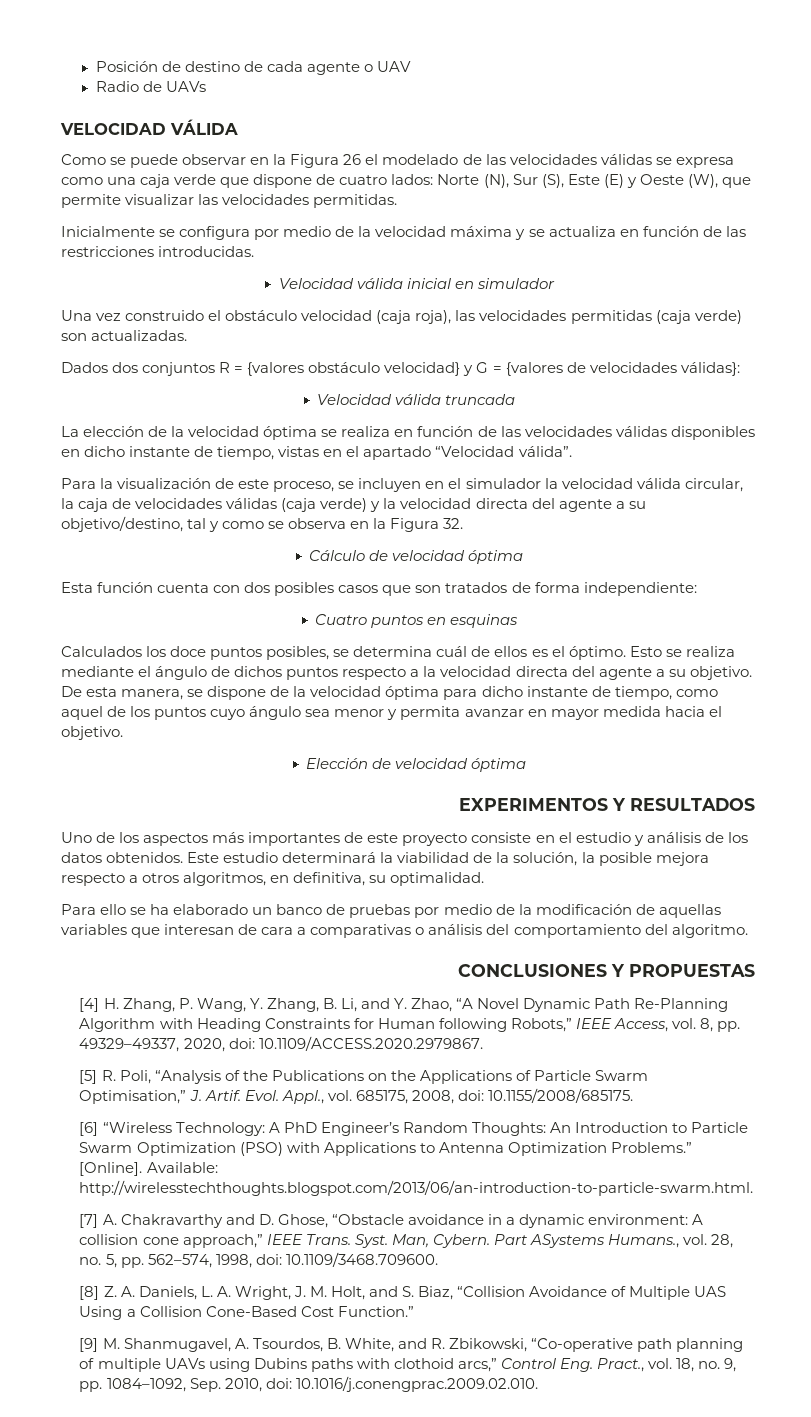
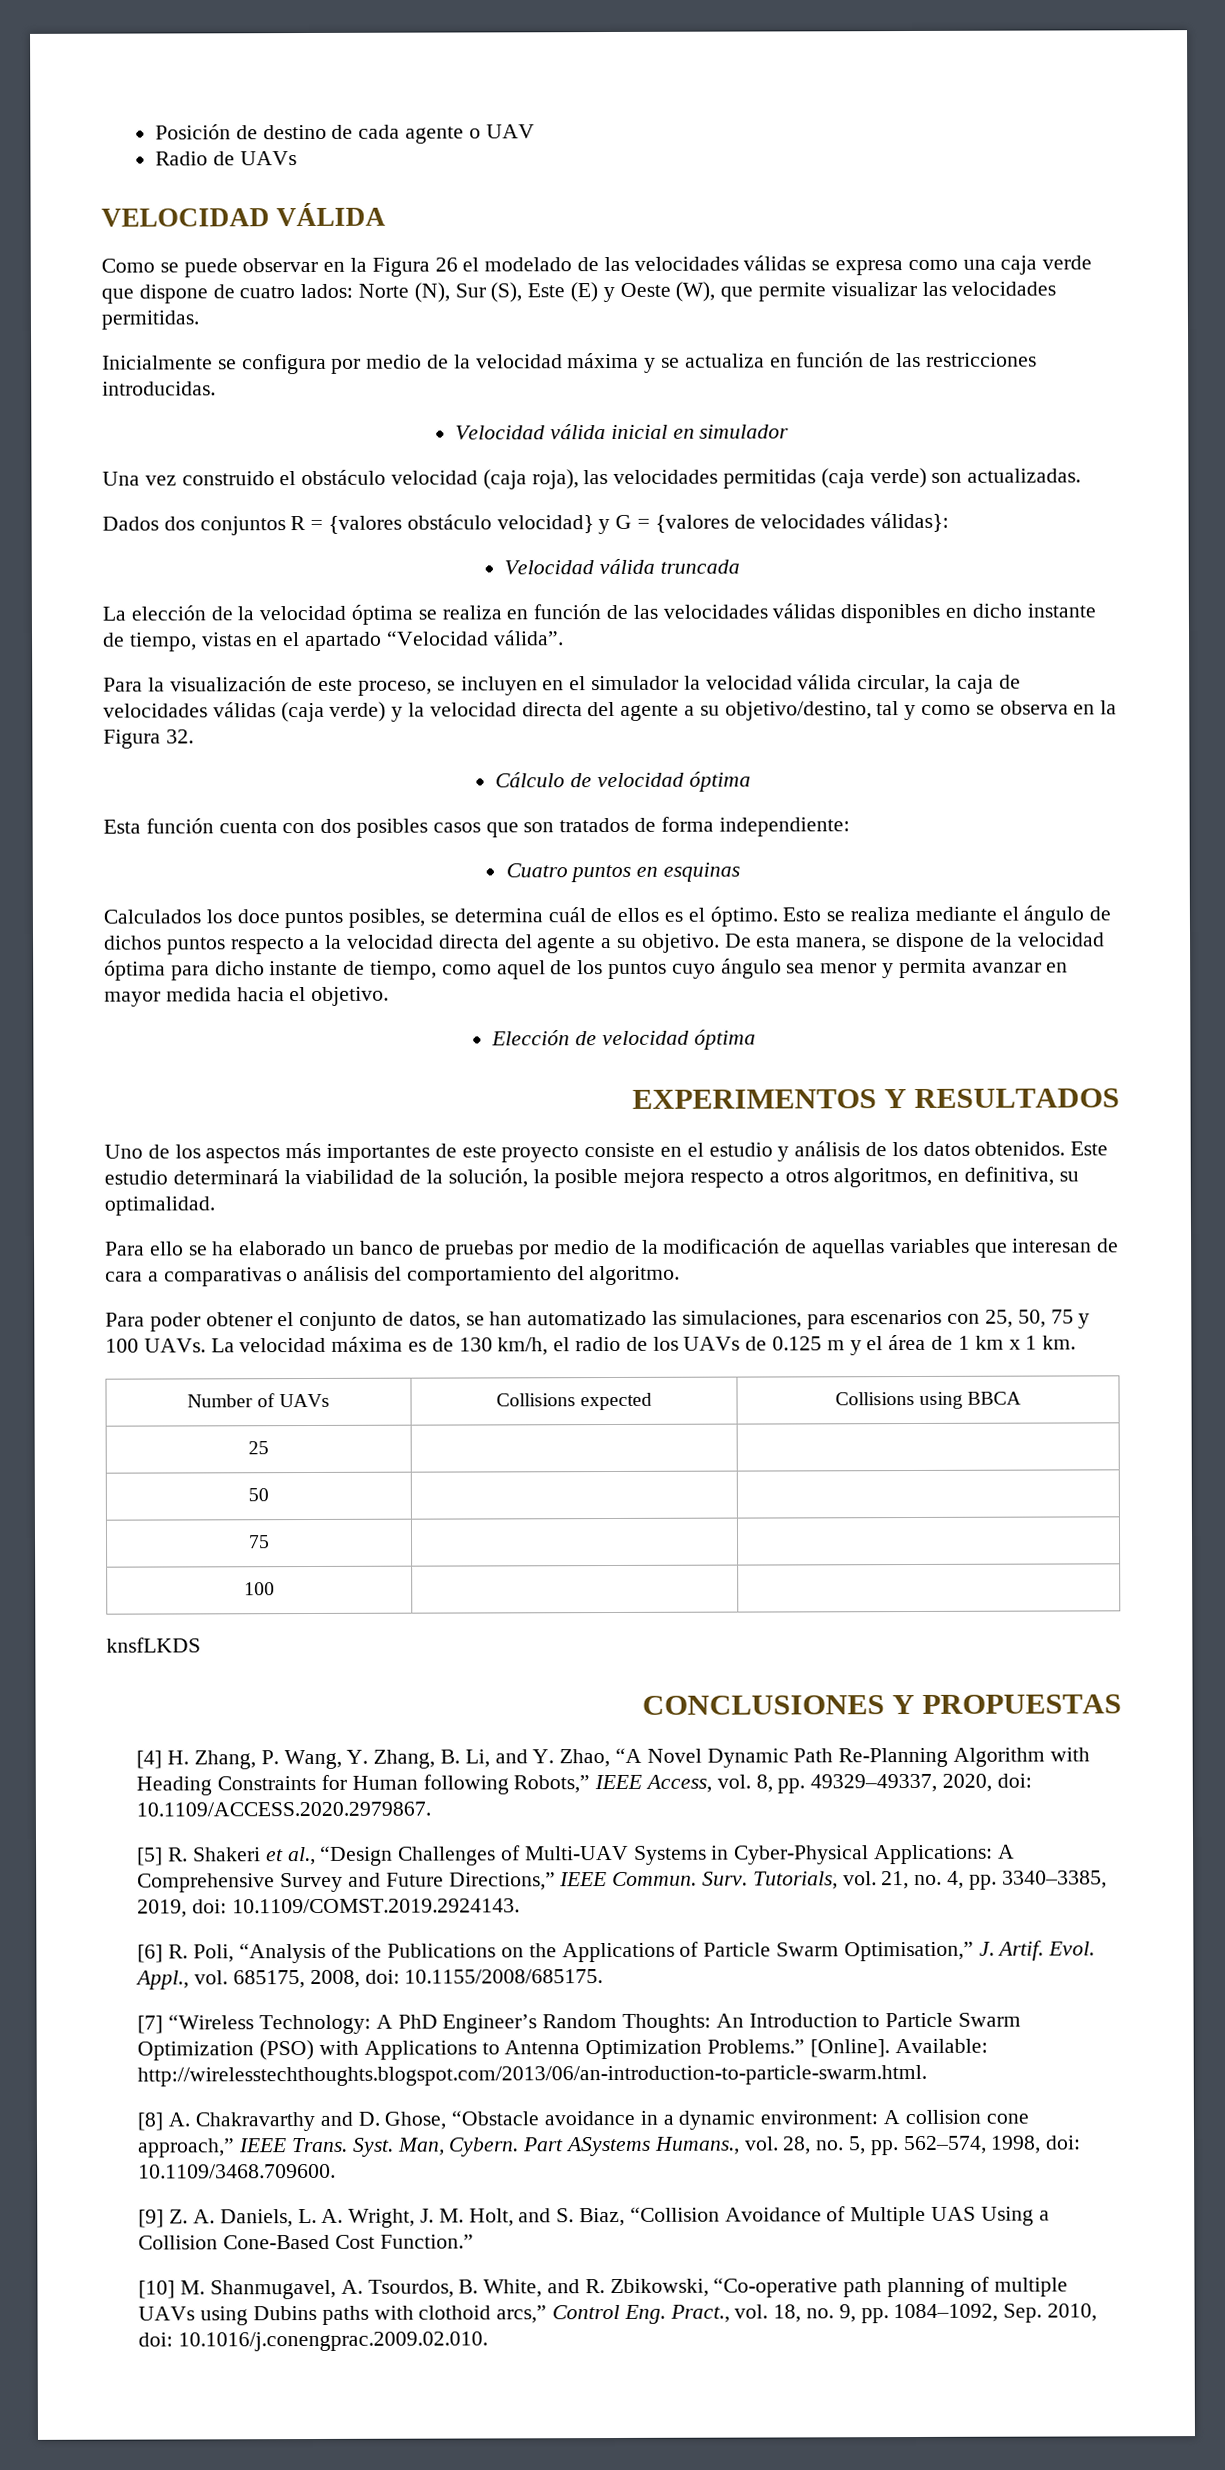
+ Para poder obtener el conjunto de datos, se han automatizado las simulaciones, para escenarios con 25, 50, 75 y 100 UAVs. La velocidad máxima es de 130 km/h, el radio de los UAVs de 0.125 m y el área de 1 km x 1 km.
+ Number of UAVs | Collisions expected | Collisions using BBCA
+ 25 | |
+ 50 | |
+ 75 | |
+ 100 | |
+ knsfLKDS
- [5] R. Poli, “Analysis of the Publications on the Applications of Particle Swarm Optimisation,” J. Artif.
+ [5] R. Shakeri et al., “Design Challenges of Multi-UAV Systems in Cyber-Physical Applications: A Comprehensive Survey and Future Directions,” IEEE Commun. Surv. Tutorials, vol. 21, no. 4, pp. 3340–3385, 2019, doi: 10.1109/COMST.2019.2924143.
+ [6] R. Poli, “Analysis of the Publications on the Applications of Particle Swarm Optimisation,” J. Artif.
- [6] “Wireless Technology: A PhD Engineer’s Random Thoughts: An Introduction to Particle Swarm Optimization (PSO) with Applications to Antenna Optimization Problems.”
+ [7] “Wireless Technology: A PhD Engineer’s Random Thoughts: An Introduction to Particle Swarm Optimization (PSO) with Applications to Antenna Optimization Problems.”
- [7] A. Chakravarthy and D. Ghose, “Obstacle avoidance in a dynamic environment: A collision cone approach,” IEEE Trans.
+ [8] A. Chakravarthy and D. Ghose, “Obstacle avoidance in a dynamic environment: A collision cone approach,” IEEE Trans.
- [8] Z. A. Daniels, L. A. Wright, J. M. Holt, and S. Biaz, “Collision Avoidance of Multiple UAS Using a Collision Cone-Based Cost Function.”
+ [9] Z. A. Daniels, L. A. Wright, J. M. Holt, and S. Biaz, “Collision Avoidance of Multiple UAS Using a Collision Cone-Based Cost Function.”
- [9] M. Shanmugavel, A. Tsourdos, B. White, and R. Zbikowski, “Co-operative path planning of multiple UAVs using Dubins paths with clothoid arcs,” Control Eng. Pract., vol. 18, no. 9, pp. 1084–1092, Sep. 2010, doi: 10.1016/j.conengprac.2009.02.010.
+ [10] M. Shanmugavel, A. Tsourdos, B. White, and R. Zbikowski, “Co-operative path planning of multiple UAVs using Dubins paths with clothoid arcs,” Control Eng. Pract., vol. 18, no. 9, pp. 1084–1092, Sep. 2010, doi: 10.1016/j.conengprac.2009.02.010.

